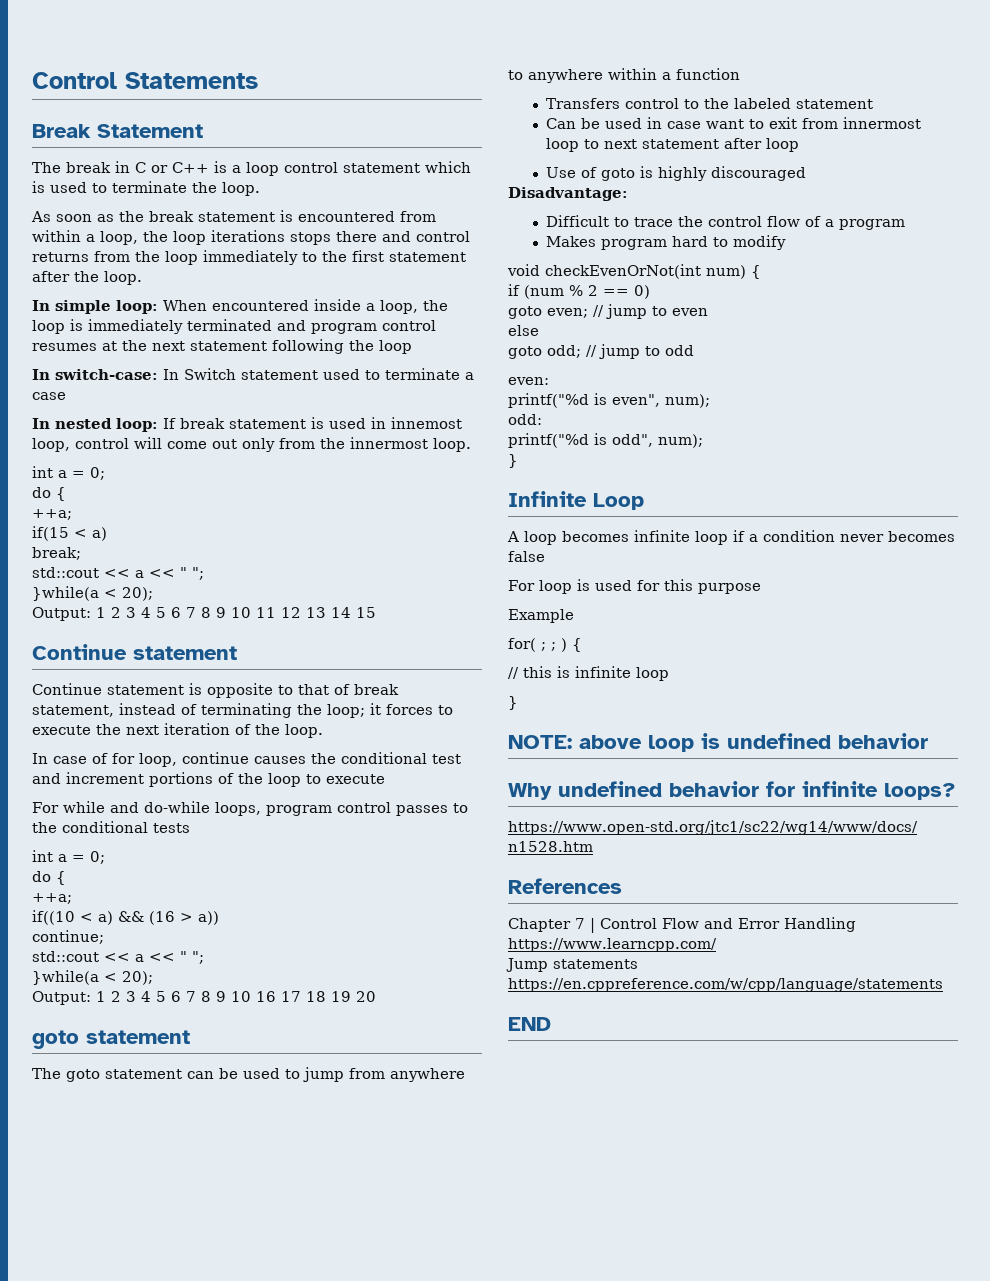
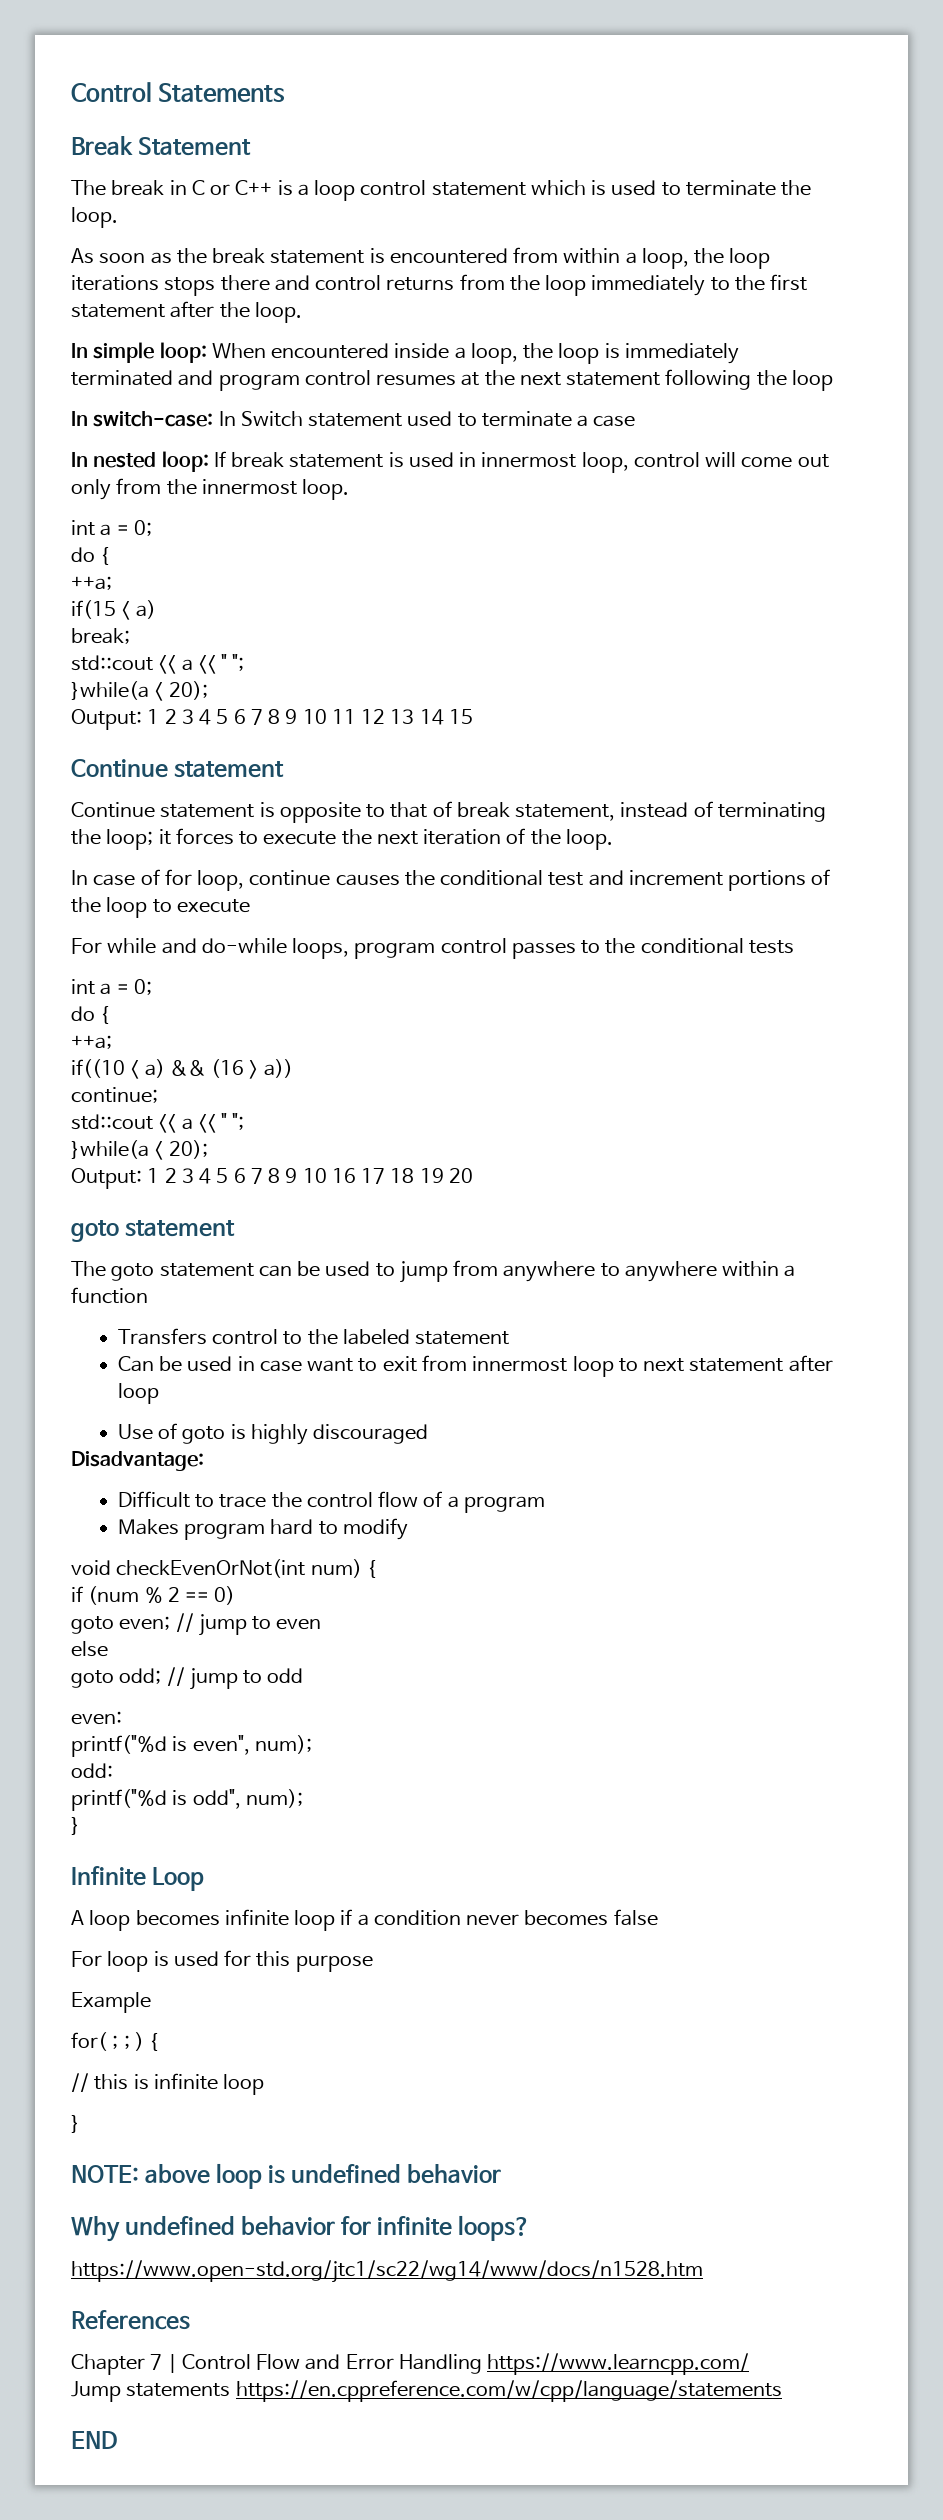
- In nested loop: If break statement is used in innemost loop, control will come out only from the innermost loop.
+ In nested loop: If break statement is used in innermost loop, control will come out only from the innermost loop.

